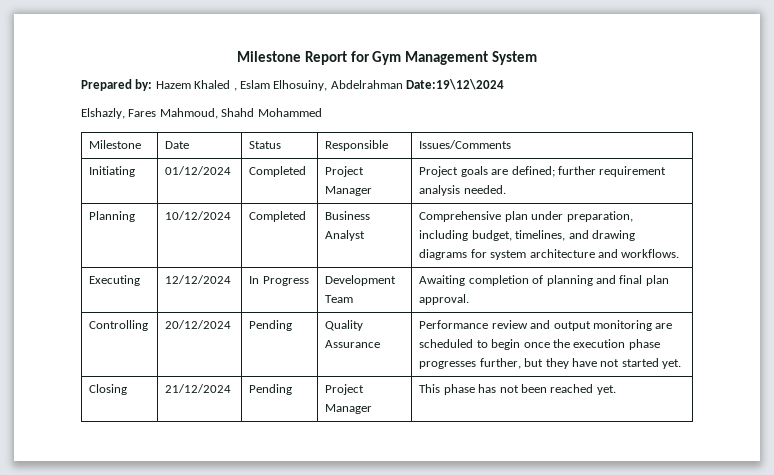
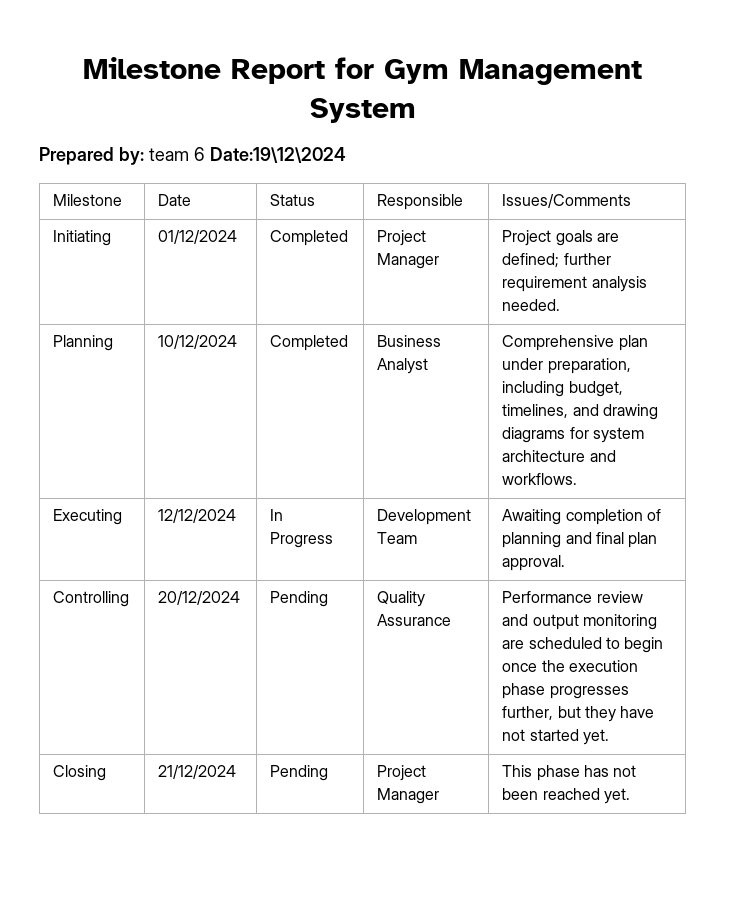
- Prepared by: Hazem Khaled , Eslam Elhosuiny, Abdelrahman Date:19\12\2024
- Elshazly, Fares Mahmoud, Shahd Mohammed
+ Prepared by: team 6 Date:19\12\2024

